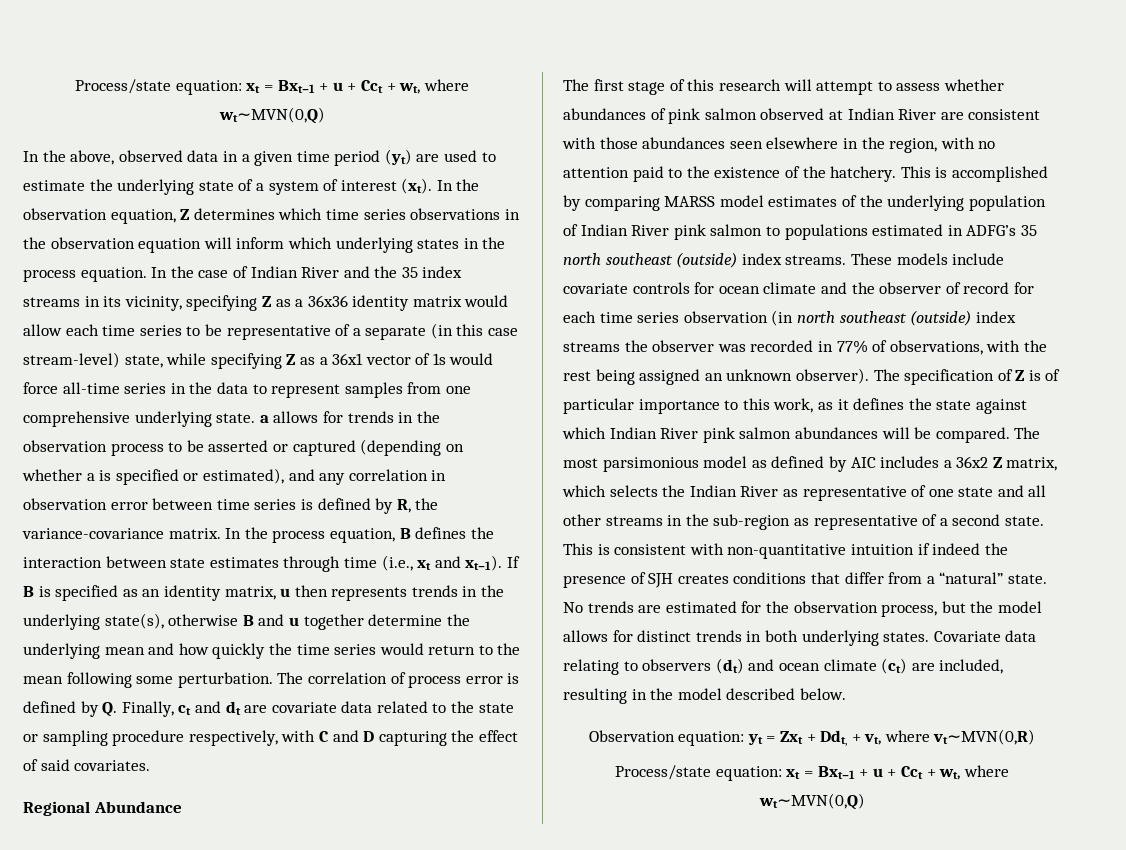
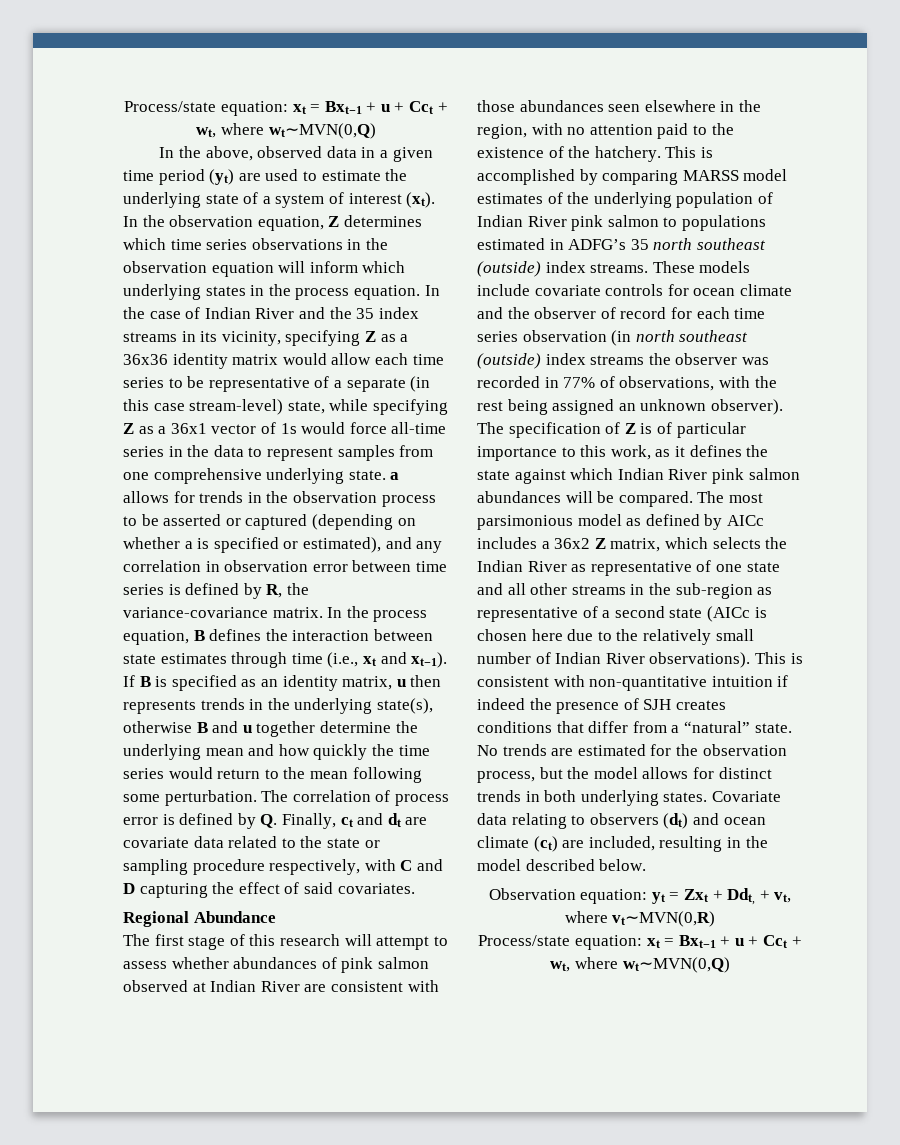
- The most parsimonious model as defined by AIC includes a 36x2 Z matrix, which selects the Indian River as representative of one state and all other streams in the sub-region as representative of a second state.
+ The most parsimonious model as defined by AICc includes a 36x2 Z matrix, which selects the Indian River as representative of one state and all other streams in the sub-region as representative of a second state (AICc is chosen here due to the relatively small number of Indian River observations).

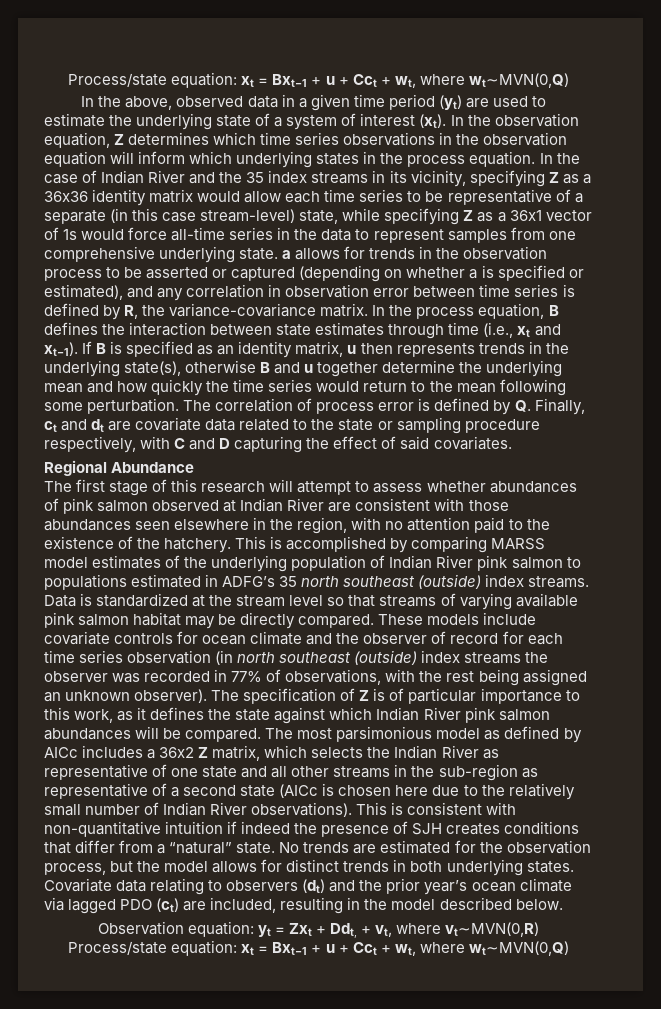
+ Data is standardized at the stream level so that streams of varying available pink salmon habitat may be directly compared.
- Covariate data relating to observers (dt) and ocean climate (ct) are included, resulting in the model described below.
+ Covariate data relating to observers (dt) and the prior year’s ocean climate via lagged PDO (ct) are included, resulting in the model described below.

